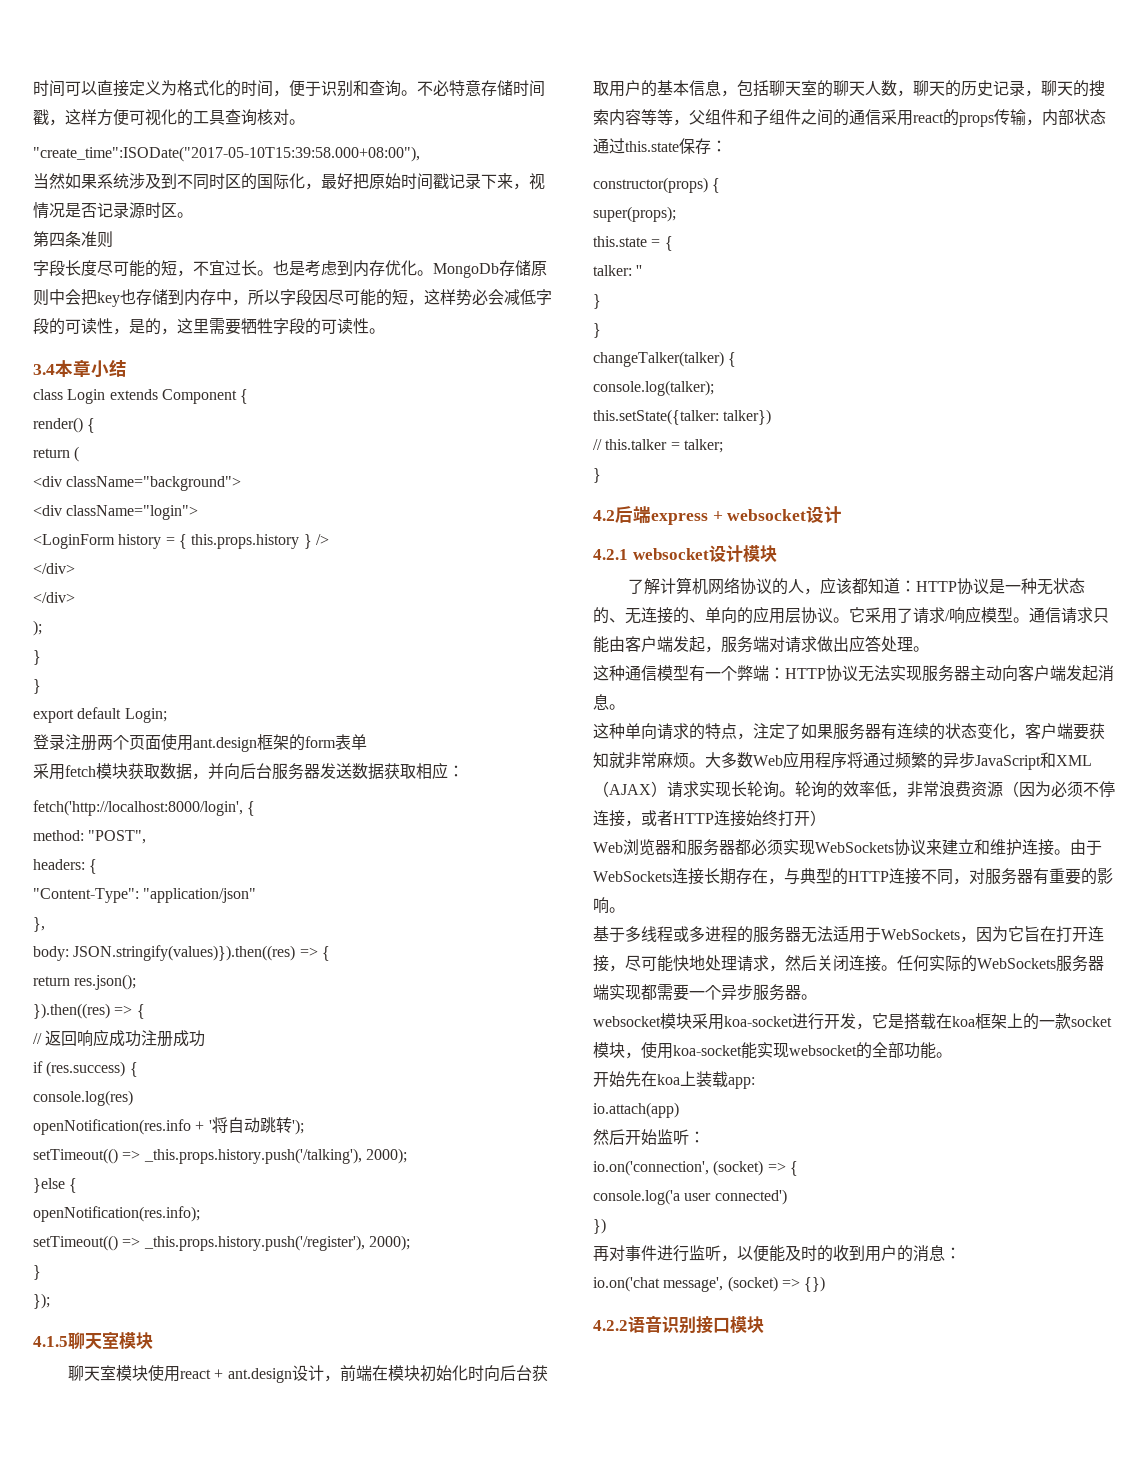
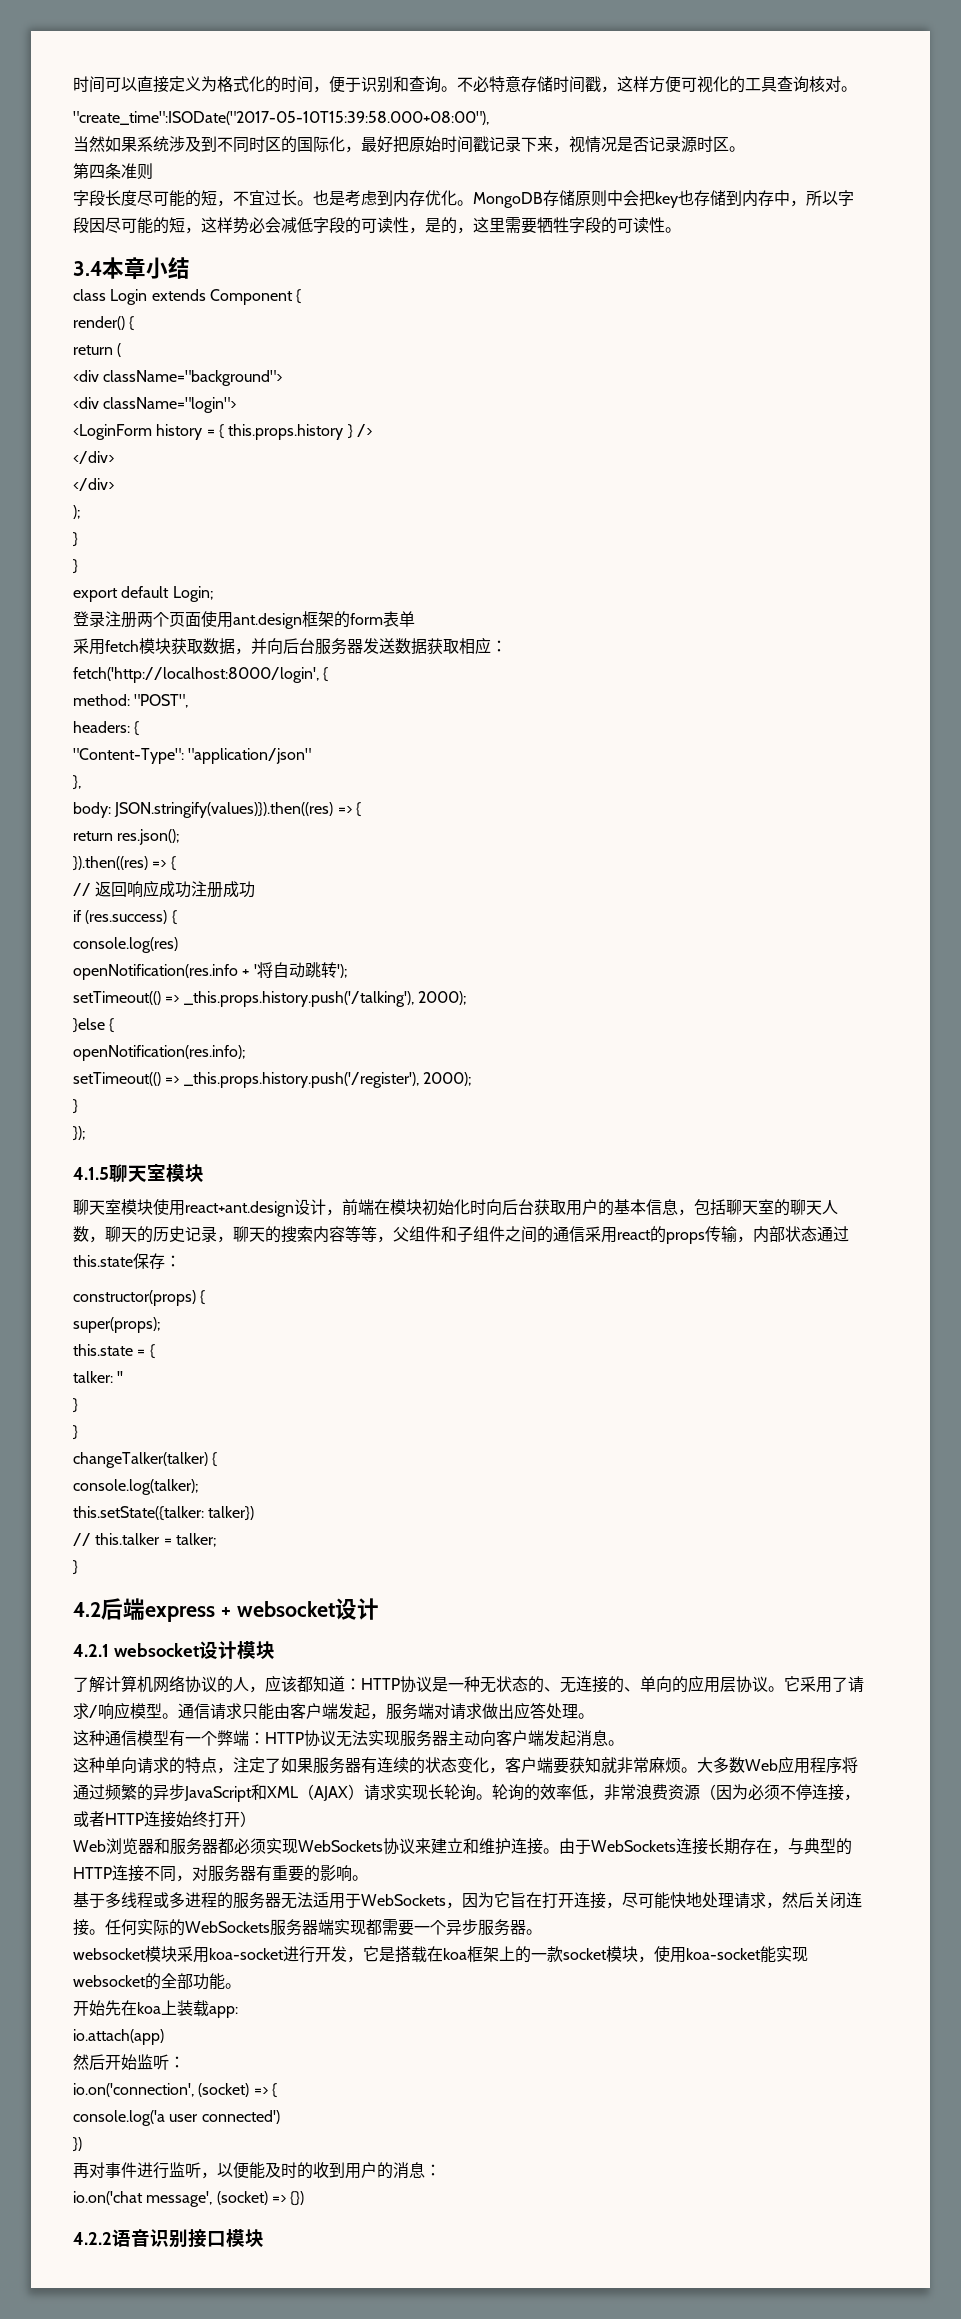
- MongoDb存储原则中会把key也存储到内存中，所以字段因尽可能的短，这样势必会减低字段的可读性，是的，这里需要牺牲字段的可读性。
+ MongoDB存储原则中会把key也存储到内存中，所以字段因尽可能的短，这样势必会减低字段的可读性，是的，这里需要牺牲字段的可读性。
- 聊天室模块使用react + ant.design设计，前端在模块初始化时向后台获取用户的基本信息，包括聊天室的聊天人数，聊天的历史记录，聊天的搜索内容等等，父组件和子组件之间的通信采用react的props传输，内部状态通过this.state保存：
+ 聊天室模块使用react+ant.design设计，前端在模块初始化时向后台获取用户的基本信息，包括聊天室的聊天人数，聊天的历史记录，聊天的搜索内容等等，父组件和子组件之间的通信采用react的props传输，内部状态通过this.state保存：

